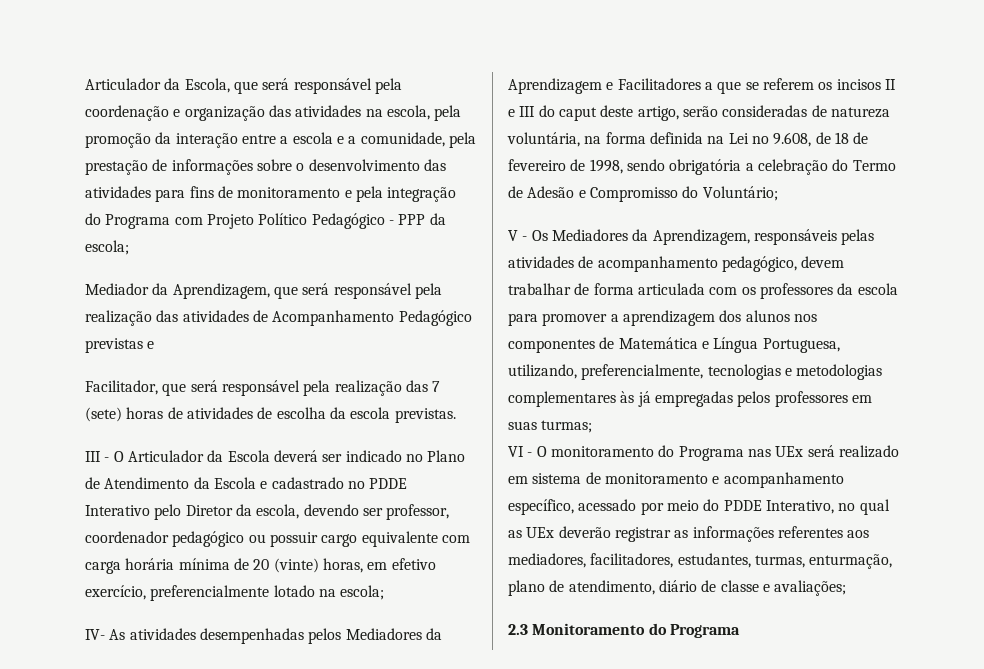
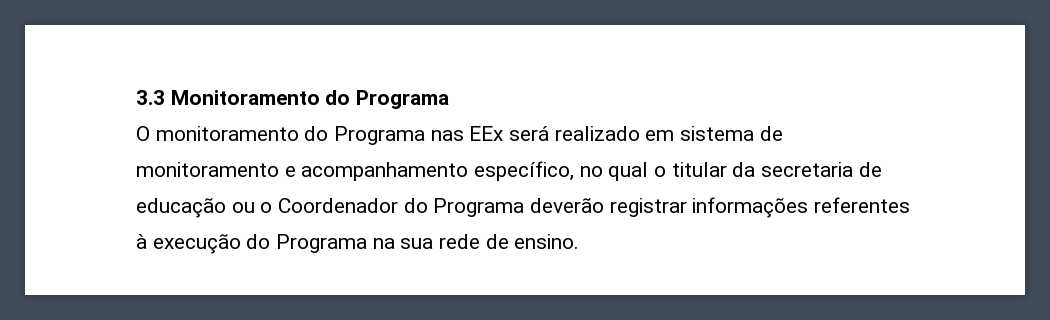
- Articulador da Escola, que será responsável pela coordenação e organização das atividades na escola, pela promoção da interação entre a escola e a comunidade, pela prestação de informações sobre o desenvolvimento das atividades para fins de monitoramento e pela integração do Programa com Projeto Político Pedagógico - PPP da escola;
- Mediador da Aprendizagem, que será responsável pela realização das atividades de Acompanhamento Pedagógico previstas e
- Facilitador, que será responsável pela realização das 7 (sete) horas de atividades de escolha da escola previstas.
- III - O Articulador da Escola deverá ser indicado no Plano de Atendimento da Escola e cadastrado no PDDE Interativo pelo Diretor da escola, devendo ser professor, coordenador pedagógico ou possuir cargo equivalente com carga horária mínima de 20 (vinte) horas, em efetivo exercício, preferencialmente lotado na escola;
- IV- As atividades desempenhadas pelos Mediadores da Aprendizagem e Facilitadores a que se referem os incisos II e III do caput deste artigo, serão consideradas de natureza voluntária, na forma definida na Lei no 9.608, de 18 de fevereiro de 1998, sendo obrigatória a celebração do Termo de Adesão e Compromisso do Voluntário;
- V - Os Mediadores da Aprendizagem, responsáveis pelas atividades de acompanhamento pedagógico, devem trabalhar de forma articulada com os professores da escola para promover a aprendizagem dos alunos nos componentes de Matemática e Língua Portuguesa, utilizando, preferencialmente, tecnologias e metodologias complementares às já empregadas pelos professores em suas turmas;
- VI - O monitoramento do Programa nas UEx será realizado em sistema de monitoramento e acompanhamento específico, acessado por meio do PDDE Interativo, no qual as UEx deverão registrar as informações referentes aos mediadores, facilitadores, estudantes, turmas, enturmação, plano de atendimento, diário de classe e avaliações;
- 2.3 Monitoramento do Programa
+ 3.3 Monitoramento do Programa
+ O monitoramento do Programa nas EEx será realizado em sistema de monitoramento e acompanhamento específico, no qual o titular da secretaria de educação ou o Coordenador do Programa deverão registrar informações referentes à execução do Programa na sua rede de ensino.

